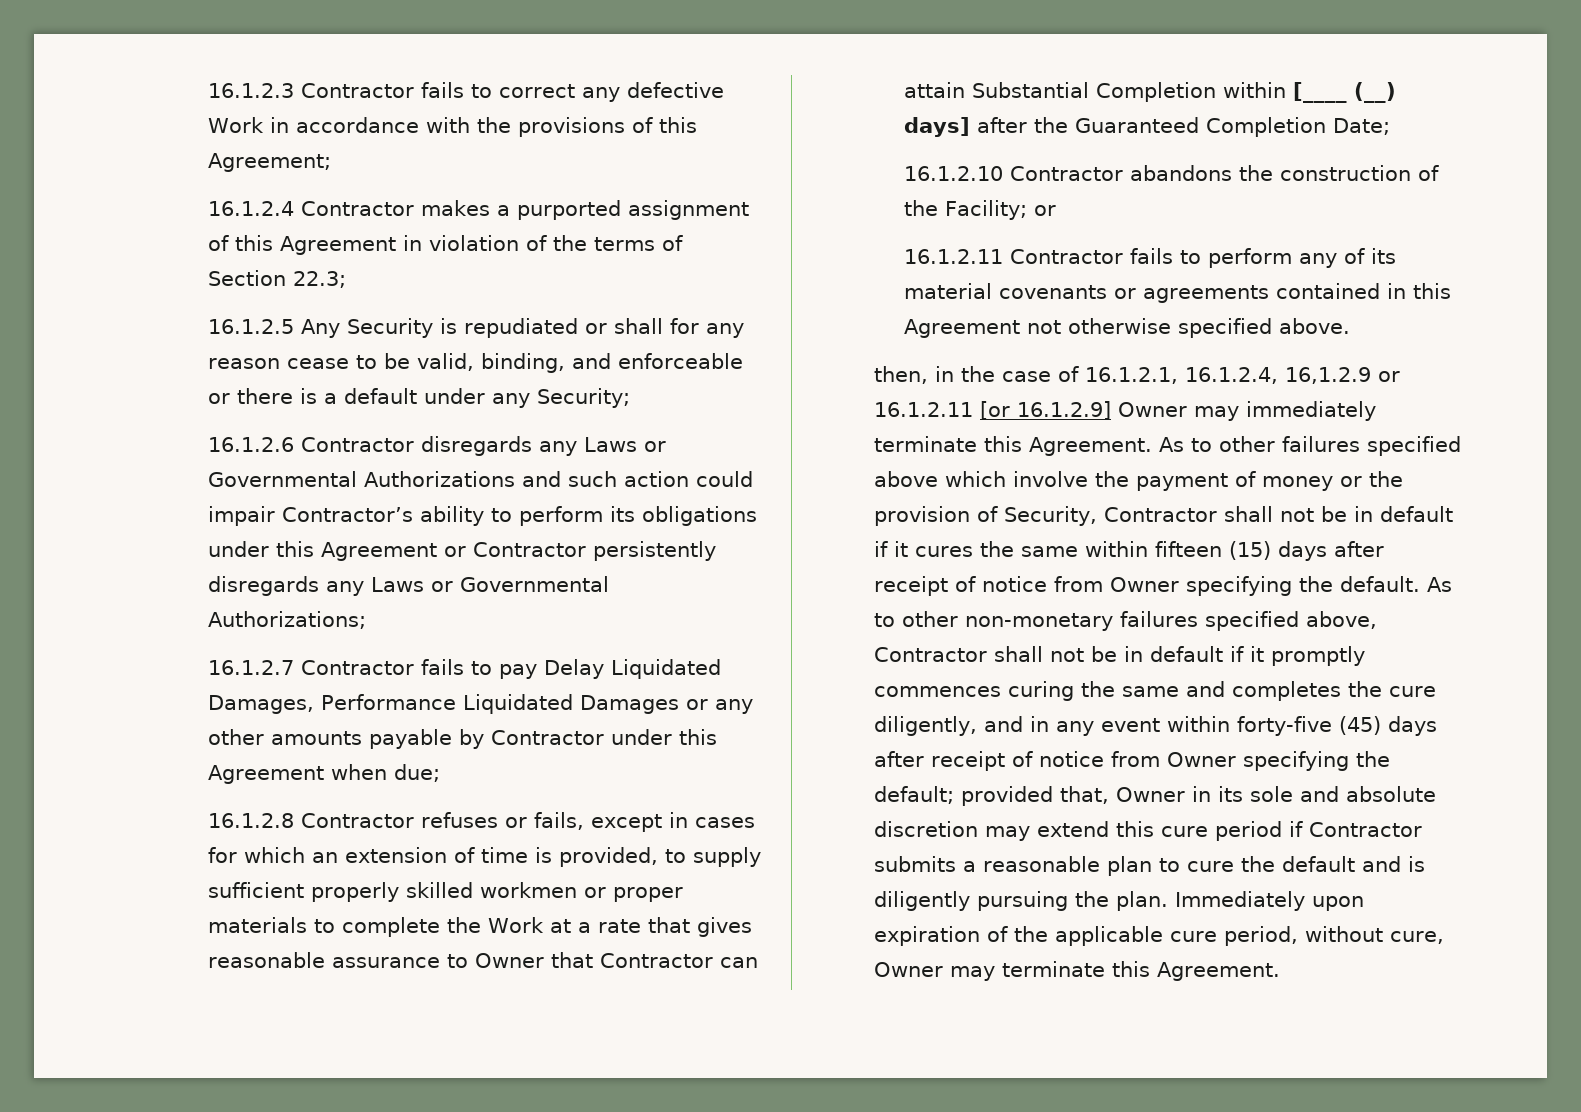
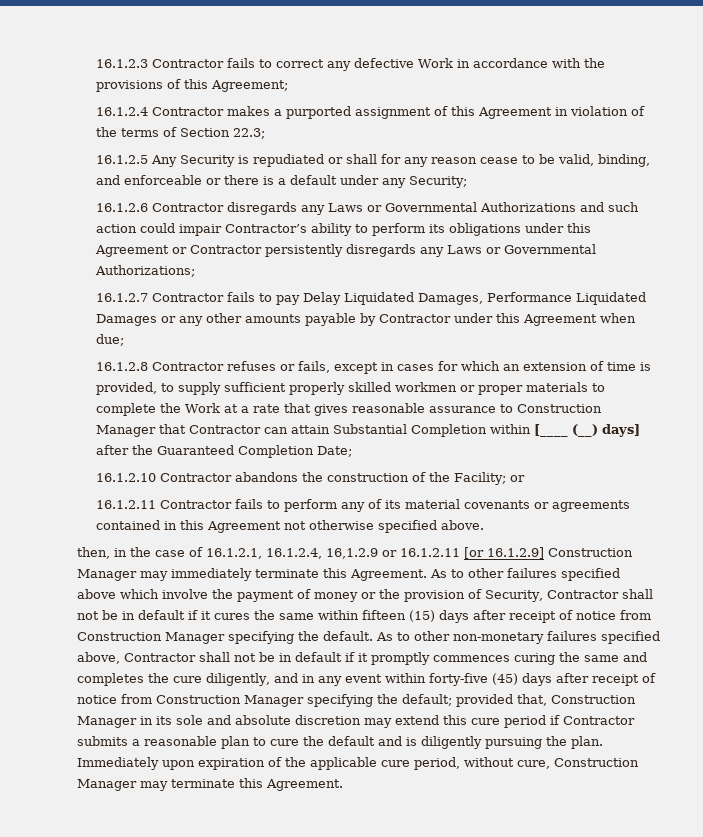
- 16.1.2.8 Contractor refuses or fails, except in cases for which an extension of time is provided, to supply sufficient properly skilled workmen or proper materials to complete the Work at a rate that gives reasonable assurance to Owner that Contractor can attain Substantial Completion within [____ (__) days] after the Guaranteed Completion Date;
+ 16.1.2.8 Contractor refuses or fails, except in cases for which an extension of time is provided, to supply sufficient properly skilled workmen or proper materials to complete the Work at a rate that gives reasonable assurance to Construction Manager that Contractor can attain Substantial Completion within [____ (__) days] after the Guaranteed Completion Date;
- then, in the case of 16.1.2.1, 16.1.2.4, 16,1.2.9 or 16.1.2.11 [or 16.1.2.9] Owner may immediately terminate this Agreement.
+ then, in the case of 16.1.2.1, 16.1.2.4, 16,1.2.9 or 16.1.2.11 [or 16.1.2.9] Construction Manager may immediately terminate this Agreement.
- As to other failures specified above which involve the payment of money or the provision of Security, Contractor shall not be in default if it cures the same within fifteen (15) days after receipt of notice from Owner specifying the default.
+ As to other failures specified above which involve the payment of money or the provision of Security, Contractor shall not be in default if it cures the same within fifteen (15) days after receipt of notice from Construction Manager specifying the default.
- As to other non-monetary failures specified above, Contractor shall not be in default if it promptly commences curing the same and completes the cure diligently, and in any event within forty-five (45) days after receipt of notice from Owner specifying the default;
+ As to other non-monetary failures specified above, Contractor shall not be in default if it promptly commences curing the same and completes the cure diligently, and in any event within forty-five (45) days after receipt of notice from Construction Manager specifying the default;
- provided that, Owner in its sole and absolute discretion may extend this cure period if Contractor submits a reasonable plan to cure the default and is diligently pursuing the plan.
+ provided that, Construction Manager in its sole and absolute discretion may extend this cure period if Contractor submits a reasonable plan to cure the default and is diligently pursuing the plan.
- Immediately upon expiration of the applicable cure period, without cure, Owner may terminate this Agreement.
+ Immediately upon expiration of the applicable cure period, without cure, Construction Manager may terminate this Agreement.

